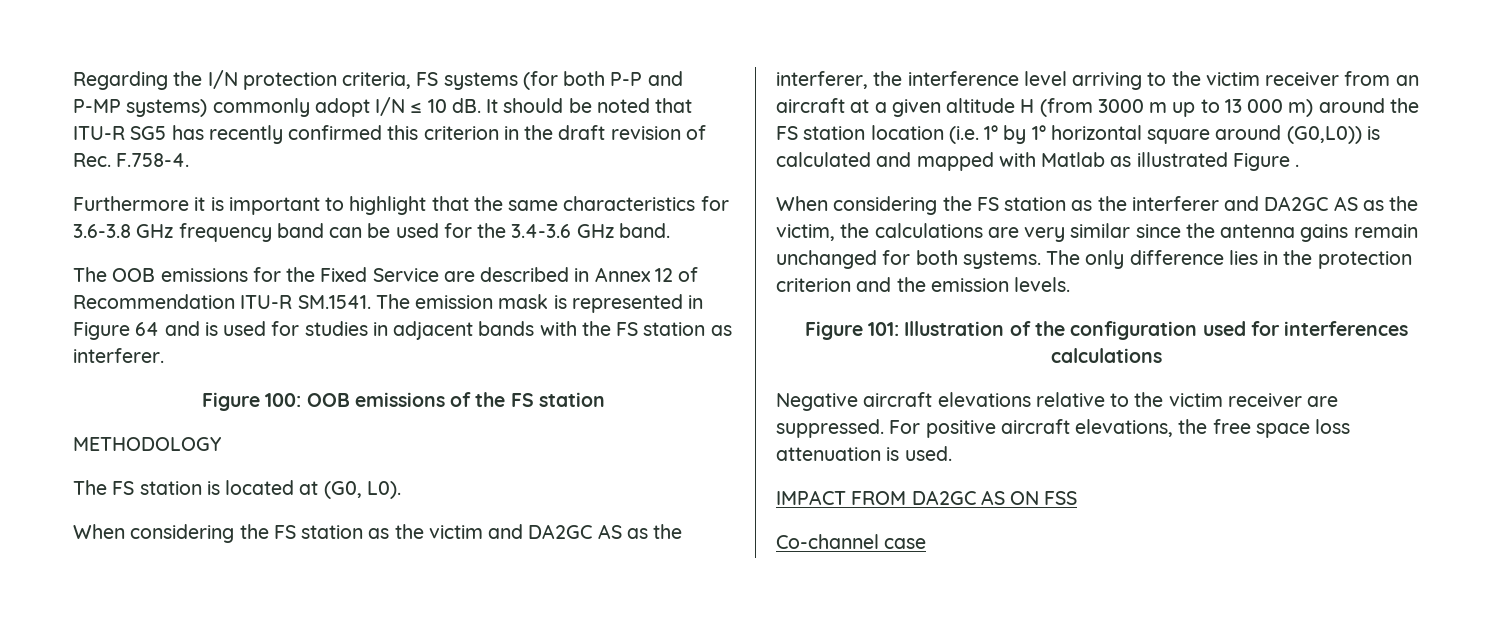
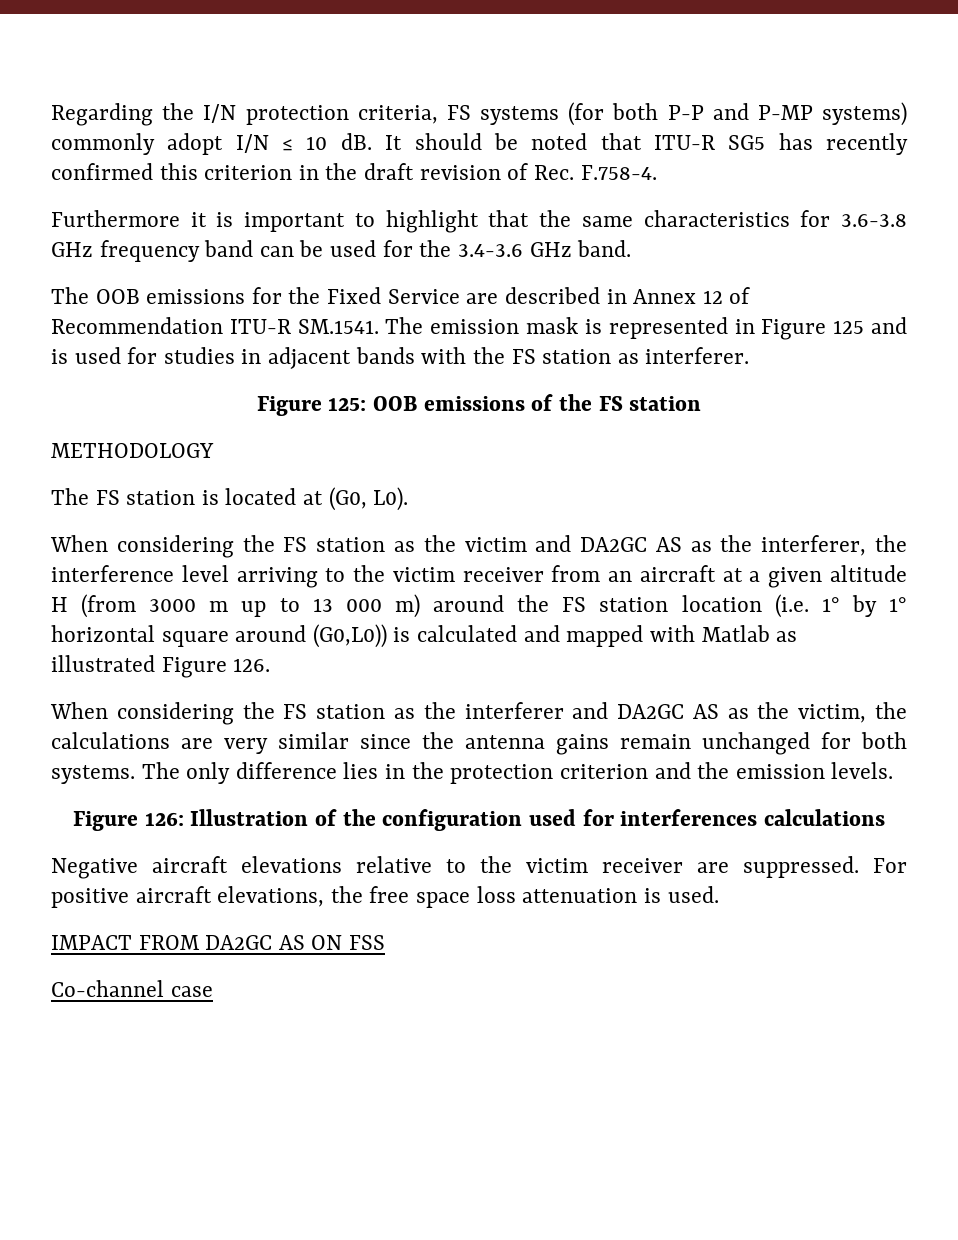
- The OOB emissions for the Fixed Service are described in Annex 12 of Recommendation ITU-R SM.1541. The emission mask is represented in Figure 64 and is used for studies in adjacent bands with the FS station as interferer.
+ The OOB emissions for the Fixed Service are described in Annex 12 of Recommendation ITU-R SM.1541. The emission mask is represented in Figure 125 and is used for studies in adjacent bands with the FS station as interferer.
- Figure 100: OOB emissions of the FS station
+ Figure 125: OOB emissions of the FS station
- When considering the FS station as the victim and DA2GC AS as the interferer, the interference level arriving to the victim receiver from an aircraft at a given altitude H (from 3000 m up to 13 000 m) around the FS station location (i.e. 1° by 1° horizontal square around (G0,L0)) is calculated and mapped with Matlab as illustrated Figure .
+ When considering the FS station as the victim and DA2GC AS as the interferer, the interference level arriving to the victim receiver from an aircraft at a given altitude H (from 3000 m up to 13 000 m) around the FS station location (i.e. 1° by 1° horizontal square around (G0,L0)) is calculated and mapped with Matlab as illustrated Figure 126.
- Figure 101: Illustration of the configuration used for interferences calculations
+ Figure 126: Illustration of the configuration used for interferences calculations

